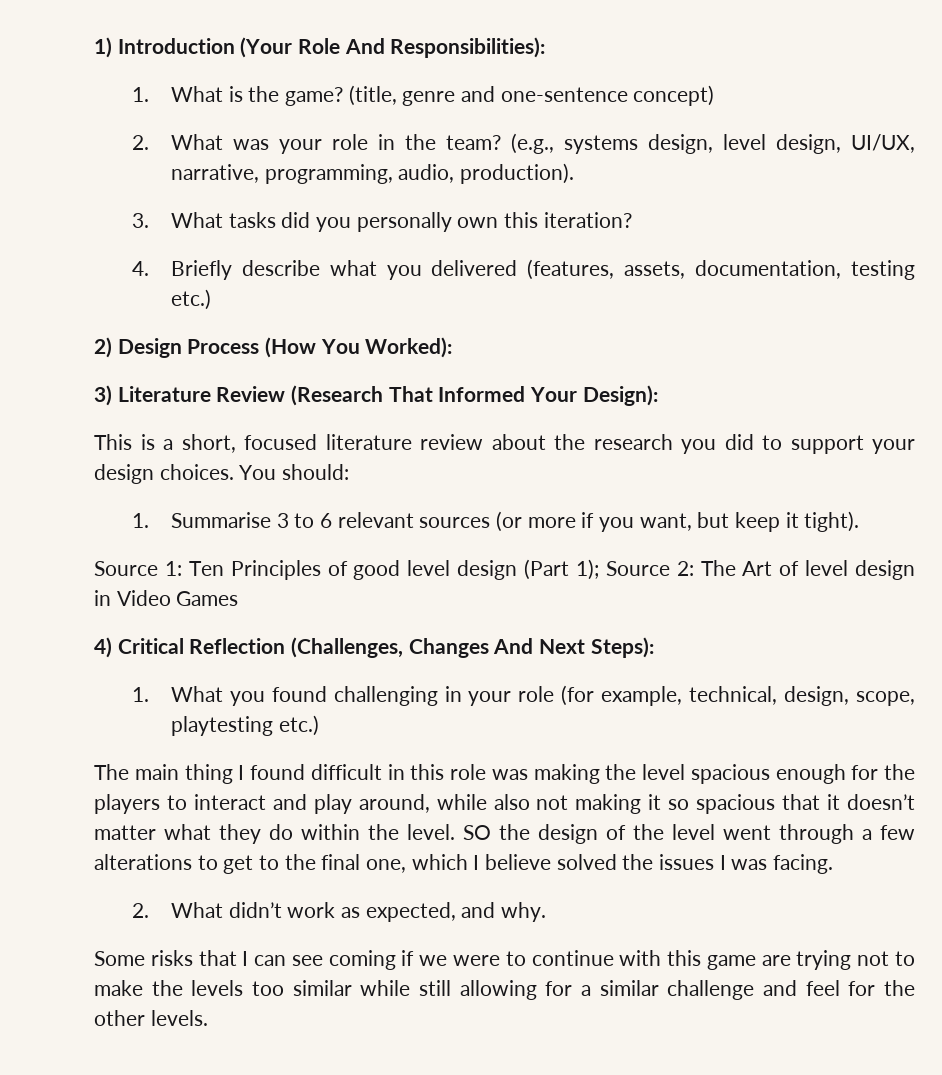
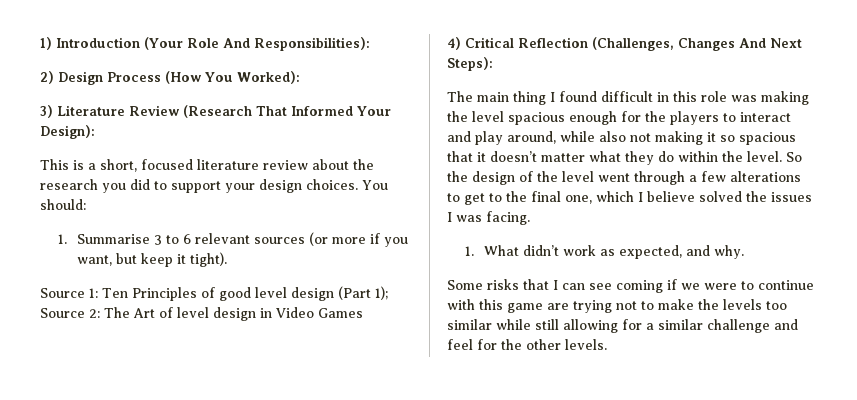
- 1. What is the game? (title, genre and one-sentence concept)
- 2. What was your role in the team? (e.g., systems design, level design, UI/UX, narrative, programming, audio, production).
- 3. What tasks did you personally own this iteration?
- 4. Briefly describe what you delivered (features, assets, documentation, testing etc.)
- 1. What you found challenging in your role (for example, technical, design, scope, playtesting etc.)
- SO the design of the level went through a few alterations to get to the final one, which I believe solved the issues I was facing.
+ So the design of the level went through a few alterations to get to the final one, which I believe solved the issues I was facing.
- 2. What didn’t work as expected, and why.
+ 1. What didn’t work as expected, and why.

